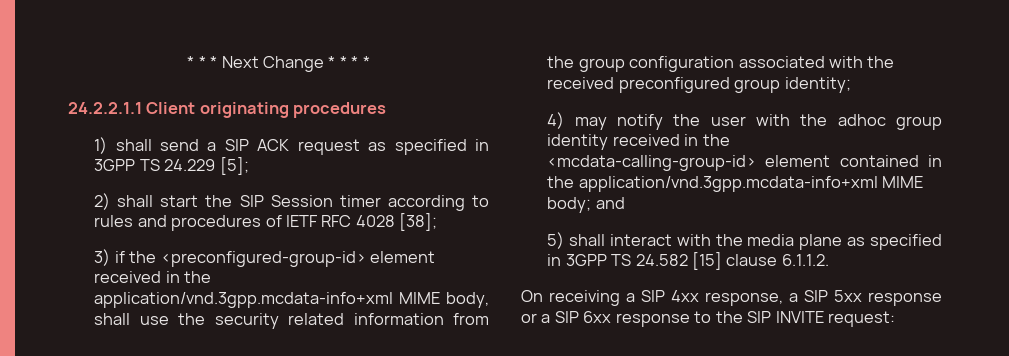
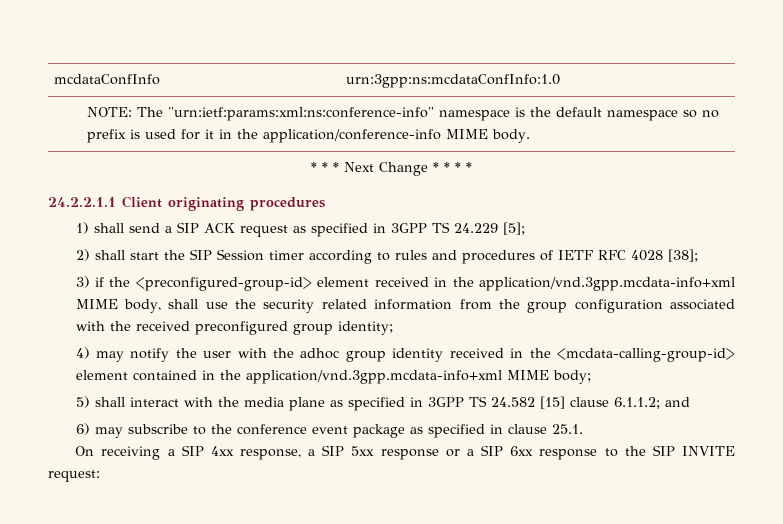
+ mcdataConfInfo | urn:3gpp:ns:mcdataConfInfo:1.0
+ NOTE: The "urn:ietf:params:xml:ns:conference-info" namespace is the default namespace so no prefix is used for it in the application/conference-info MIME body.
- 4) may notify the user with the adhoc group identity received in the <mcdata-calling-group-id> element contained in the application/vnd.3gpp.mcdata-info+xml MIME body; and
+ 4) may notify the user with the adhoc group identity received in the <mcdata-calling-group-id> element contained in the application/vnd.3gpp.mcdata-info+xml MIME body;
- 5) shall interact with the media plane as specified in 3GPP TS 24.582 [15] clause 6.1.1.2.
+ 5) shall interact with the media plane as specified in 3GPP TS 24.582 [15] clause 6.1.1.2; and
+ 6) may subscribe to the conference event package as specified in clause 25.1.

